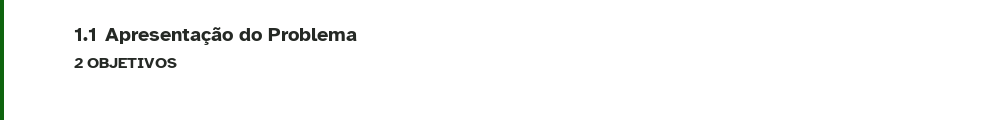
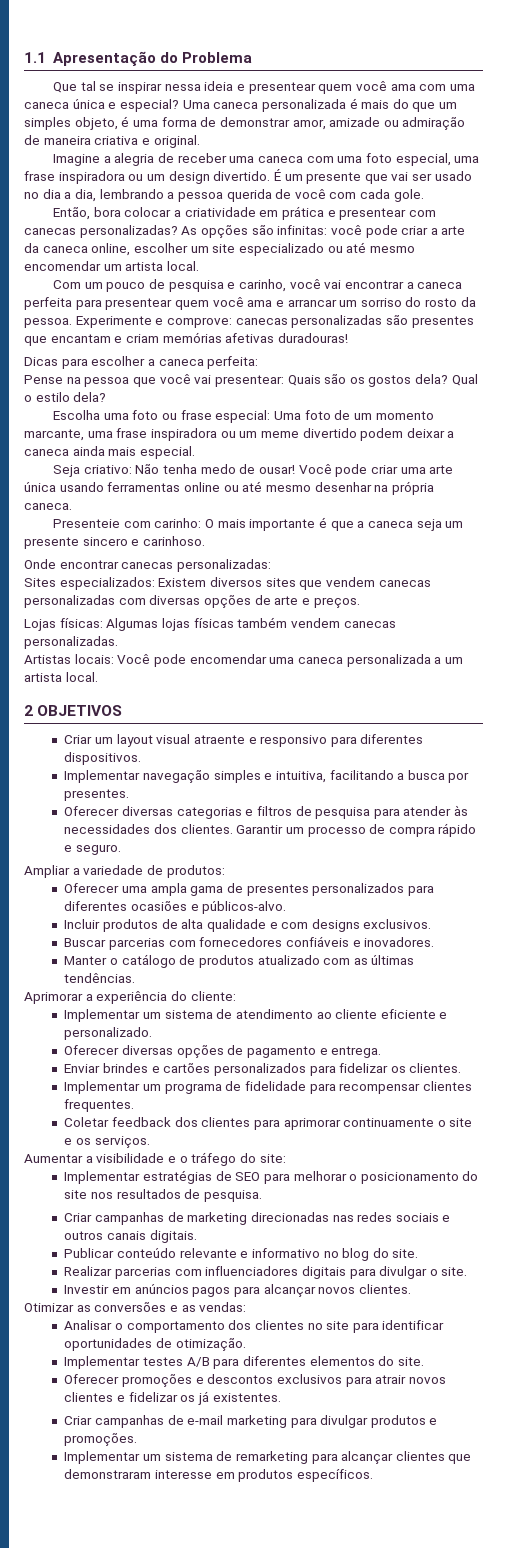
+ Que tal se inspirar nessa ideia e presentear quem você ama com uma caneca única e especial? Uma caneca personalizada é mais do que um simples objeto, é uma forma de demonstrar amor, amizade ou admiração de maneira criativa e original.
+ Imagine a alegria de receber uma caneca com uma foto especial, uma frase inspiradora ou um design divertido. É um presente que vai ser usado no dia a dia, lembrando a pessoa querida de você com cada gole.
+ Então, bora colocar a criatividade em prática e presentear com canecas personalizadas? As opções são infinitas: você pode criar a arte da caneca online, escolher um site especializado ou até mesmo encomendar um artista local.
+ Com um pouco de pesquisa e carinho, você vai encontrar a caneca perfeita para presentear quem você ama e arrancar um sorriso do rosto da pessoa. Experimente e comprove: canecas personalizadas são presentes que encantam e criam memórias afetivas duradouras!
+ Dicas para escolher a caneca perfeita:
+ Pense na pessoa que você vai presentear: Quais são os gostos dela? Qual o estilo dela?
+ Escolha uma foto ou frase especial: Uma foto de um momento marcante, uma frase inspiradora ou um meme divertido podem deixar a caneca ainda mais especial.
+ Seja criativo: Não tenha medo de ousar! Você pode criar uma arte única usando ferramentas online ou até mesmo desenhar na própria caneca.
+ Presenteie com carinho: O mais importante é que a caneca seja um presente sincero e carinhoso.
+ Onde encontrar canecas personalizadas:
+ Sites especializados: Existem diversos sites que vendem canecas personalizadas com diversas opções de arte e preços.
+ Lojas físicas: Algumas lojas físicas também vendem canecas personalizadas.
+ Artistas locais: Você pode encomendar uma caneca personalizada a um artista local.
  2 OBJETIVOS
+ Criar um layout visual atraente e responsivo para diferentes dispositivos.
+ Implementar navegação simples e intuitiva, facilitando a busca por presentes.
+ Oferecer diversas categorias e filtros de pesquisa para atender às necessidades dos clientes. Garantir um processo de compra rápido e seguro.
+ Ampliar a variedade de produtos:
+ Oferecer uma ampla gama de presentes personalizados para diferentes ocasiões e públicos-alvo.
+ Incluir produtos de alta qualidade e com designs exclusivos.
+ Buscar parcerias com fornecedores confiáveis e inovadores.
+ Manter o catálogo de produtos atualizado com as últimas tendências.
+ Aprimorar a experiência do cliente:
+ Implementar um sistema de atendimento ao cliente eficiente e personalizado.
+ Oferecer diversas opções de pagamento e entrega.
+ Enviar brindes e cartões personalizados para fidelizar os clientes.
+ Implementar um programa de fidelidade para recompensar clientes frequentes.
+ Coletar feedback dos clientes para aprimorar continuamente o site e os serviços.
+ Aumentar a visibilidade e o tráfego do site:
+ Implementar estratégias de SEO para melhorar o posicionamento do site nos resultados de pesquisa.
+ Criar campanhas de marketing direcionadas nas redes sociais e outros canais digitais.
+ Publicar conteúdo relevante e informativo no blog do site.
+ Realizar parcerias com influenciadores digitais para divulgar o site.
+ Investir em anúncios pagos para alcançar novos clientes.
+ Otimizar as conversões e as vendas:
+ Analisar o comportamento dos clientes no site para identificar oportunidades de otimização.
+ Implementar testes A/B para diferentes elementos do site.
+ Oferecer promoções e descontos exclusivos para atrair novos clientes e fidelizar os já existentes.
+ Criar campanhas de e-mail marketing para divulgar produtos e promoções.
+ Implementar um sistema de remarketing para alcançar clientes que demonstraram interesse em produtos específicos.

